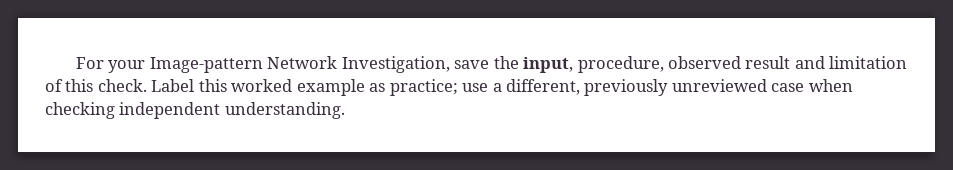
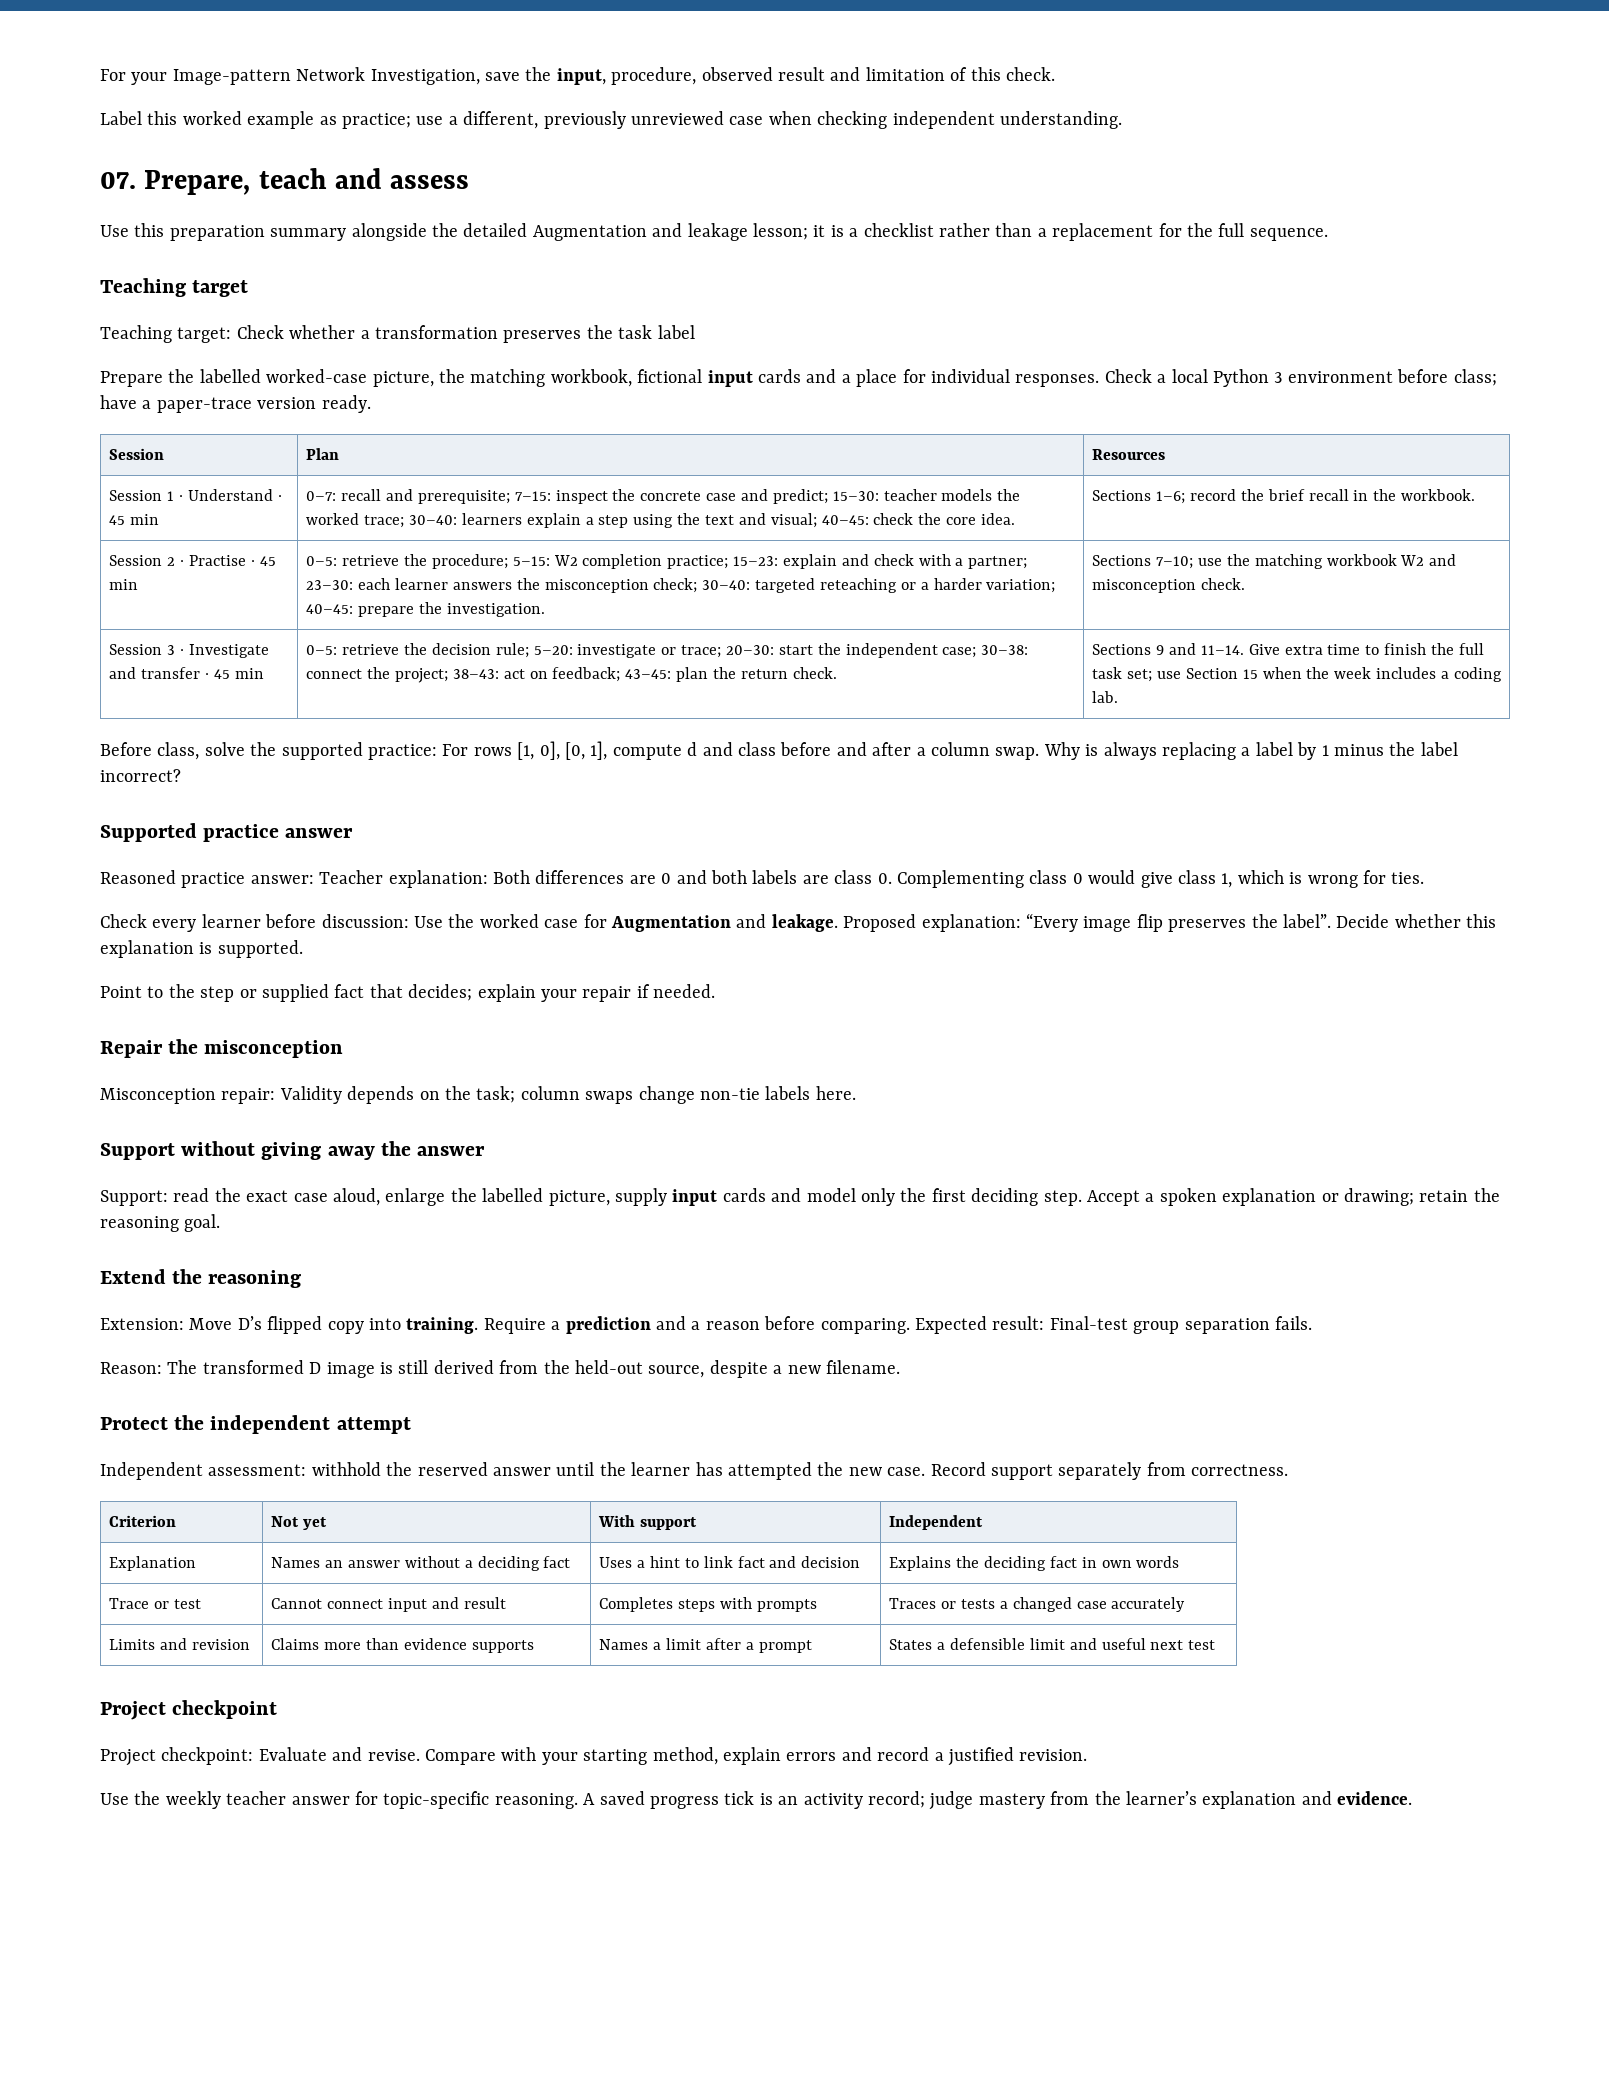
- For your Image-pattern Network Investigation, save the input, procedure, observed result and limitation of this check. Label this worked example as practice; use a different, previously unreviewed case when checking independent understanding.
+ For your Image-pattern Network Investigation, save the input, procedure, observed result and limitation of this check.
+ Label this worked example as practice; use a different, previously unreviewed case when checking independent understanding.
+ 07. Prepare, teach and assess
+ Use this preparation summary alongside the detailed Augmentation and leakage lesson; it is a checklist rather than a replacement for the full sequence.
+ Teaching target
+ Teaching target: Check whether a transformation preserves the task label
+ Prepare the labelled worked-case picture, the matching workbook, fictional input cards and a place for individual responses. Check a local Python 3 environment before class; have a paper-trace version ready.
+ Session | Plan | Resources
+ Session 1 · Understand · 45 min | 0–7: recall and prerequisite; 7–15: inspect the concrete case and predict; 15–30: teacher models the worked trace; 30–40: learners explain a step using the text and visual; 40–45: check the core idea. | Sections 1–6; record the brief recall in the workbook.
+ Session 2 · Practise · 45 min | 0–5: retrieve the procedure; 5–15: W2 completion practice; 15–23: explain and check with a partner; 23–30: each learner answers the misconception check; 30–40: targeted reteaching or a harder variation; 40–45: prepare the investigation. | Sections 7–10; use the matching workbook W2 and misconception check.
+ Session 3 · Investigate and transfer · 45 min | 0–5: retrieve the decision rule; 5–20: investigate or trace; 20–30: start the independent case; 30–38: connect the project; 38–43: act on feedback; 43–45: plan the return check. | Sections 9 and 11–14. Give extra time to finish the full task set; use Section 15 when the week includes a coding lab.
+ Before class, solve the supported practice: For rows [1, 0], [0, 1], compute d and class before and after a column swap. Why is always replacing a label by 1 minus the label incorrect?
+ Supported practice answer
+ Reasoned practice answer: Teacher explanation: Both differences are 0 and both labels are class 0. Complementing class 0 would give class 1, which is wrong for ties.
+ Check every learner before discussion: Use the worked case for Augmentation and leakage. Proposed explanation: “Every image flip preserves the label”. Decide whether this explanation is supported.
+ Point to the step or supplied fact that decides; explain your repair if needed.
+ Repair the misconception
+ Misconception repair: Validity depends on the task; column swaps change non-tie labels here.
+ Support without giving away the answer
+ Support: read the exact case aloud, enlarge the labelled picture, supply input cards and model only the first deciding step. Accept a spoken explanation or drawing; retain the reasoning goal.
+ Extend the reasoning
+ Extension: Move D’s flipped copy into training. Require a prediction and a reason before comparing. Expected result: Final-test group separation fails.
+ Reason: The transformed D image is still derived from the held-out source, despite a new filename.
+ Protect the independent attempt
+ Independent assessment: withhold the reserved answer until the learner has attempted the new case. Record support separately from correctness.
+ Criterion | Not yet | With support | Independent
+ Explanation | Names an answer without a deciding fact | Uses a hint to link fact and decision | Explains the deciding fact in own words
+ Trace or test | Cannot connect input and result | Completes steps with prompts | Traces or tests a changed case accurately
+ Limits and revision | Claims more than evidence supports | Names a limit after a prompt | States a defensible limit and useful next test
+ Project checkpoint
+ Project checkpoint: Evaluate and revise. Compare with your starting method, explain errors and record a justified revision.
+ Use the weekly teacher answer for topic-specific reasoning. A saved progress tick is an activity record; judge mastery from the learner’s explanation and evidence.

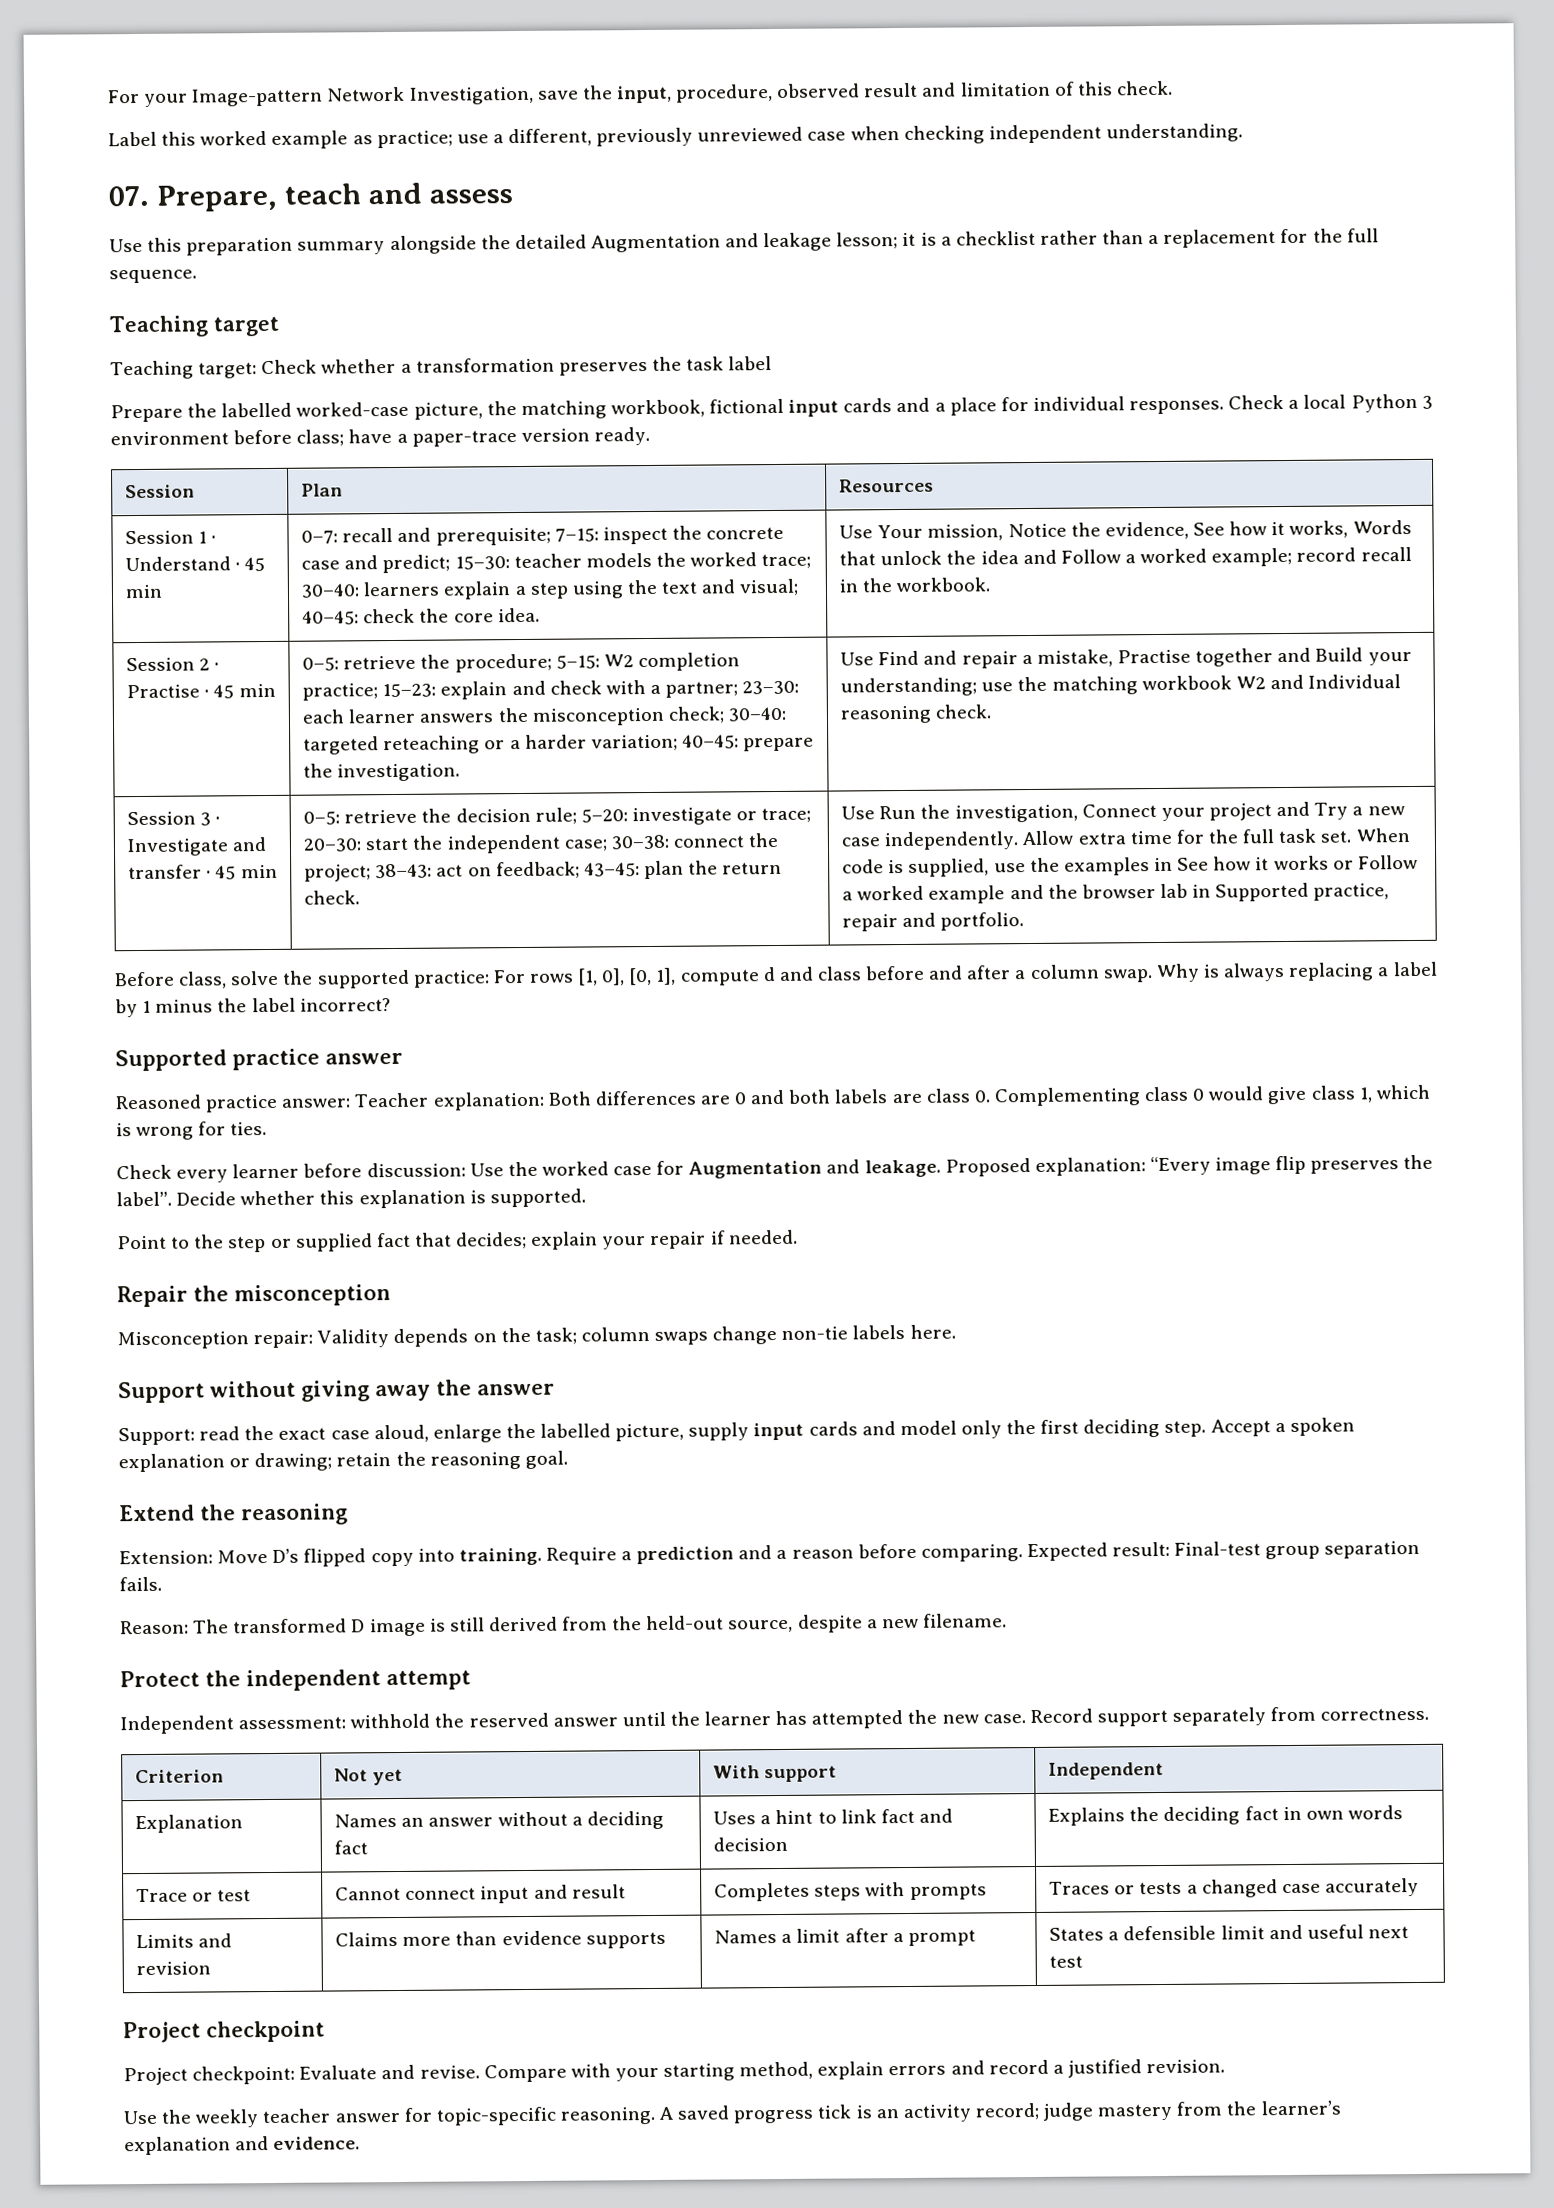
- Sections 1–6; record the brief recall in the workbook.
+ Use Your mission, Notice the evidence, See how it works, Words that unlock the idea and Follow a worked example; record recall in the workbook.
- Sections 7–10; use the matching workbook W2 and misconception check.
+ Use Find and repair a mistake, Practise together and Build your understanding; use the matching workbook W2 and Individual reasoning check.
- Sections 9 and 11–14. Give extra time to finish the full task set; use Section 15 when the week includes a coding lab.
+ Use Run the investigation, Connect your project and Try a new case independently. Allow extra time for the full task set. When code is supplied, use the examples in See how it works or Follow a worked example and the browser lab in Supported practice, repair and portfolio.

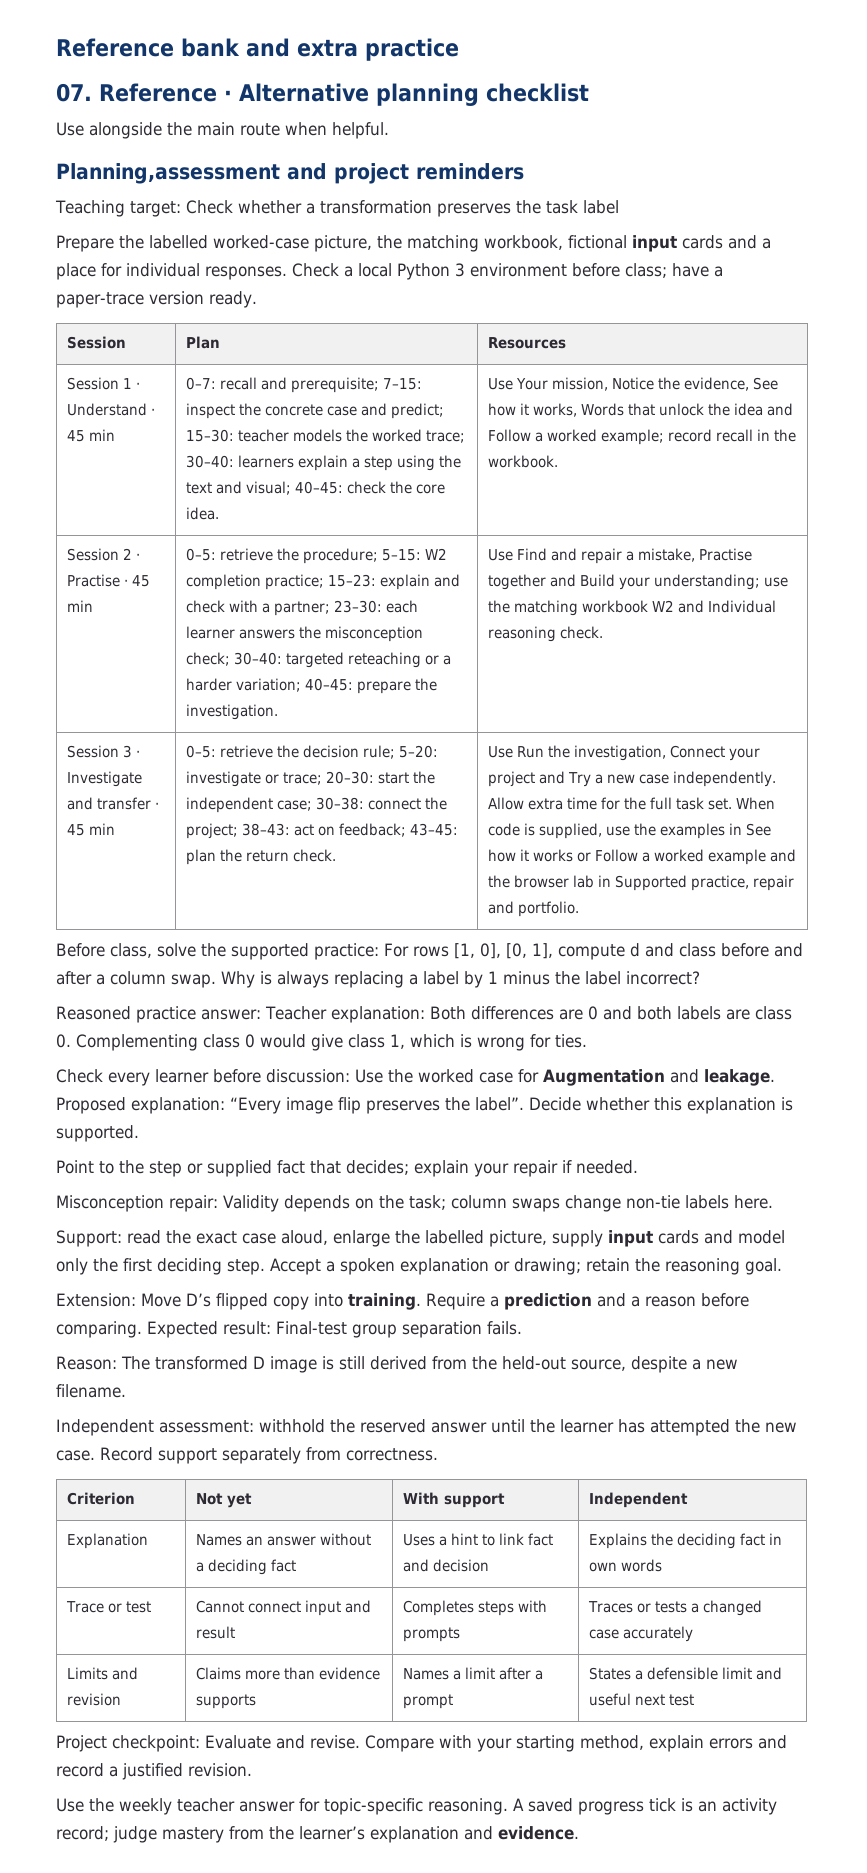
- For your Image-pattern Network Investigation, save the input, procedure, observed result and limitation of this check.
- Label this worked example as practice; use a different, previously unreviewed case when checking independent understanding.
- 07. Prepare, teach and assess
- Use this preparation summary alongside the detailed Augmentation and leakage lesson; it is a checklist rather than a replacement for the full sequence.
- Teaching target
+ Reference bank and extra practice
+ 07. Reference · Alternative planning checklist
+ Use alongside the main route when helpful.
+ Planning,assessment and project reminders
- Supported practice answer
- Repair the misconception
- Support without giving away the answer
- Extend the reasoning
- Protect the independent attempt
- Project checkpoint

